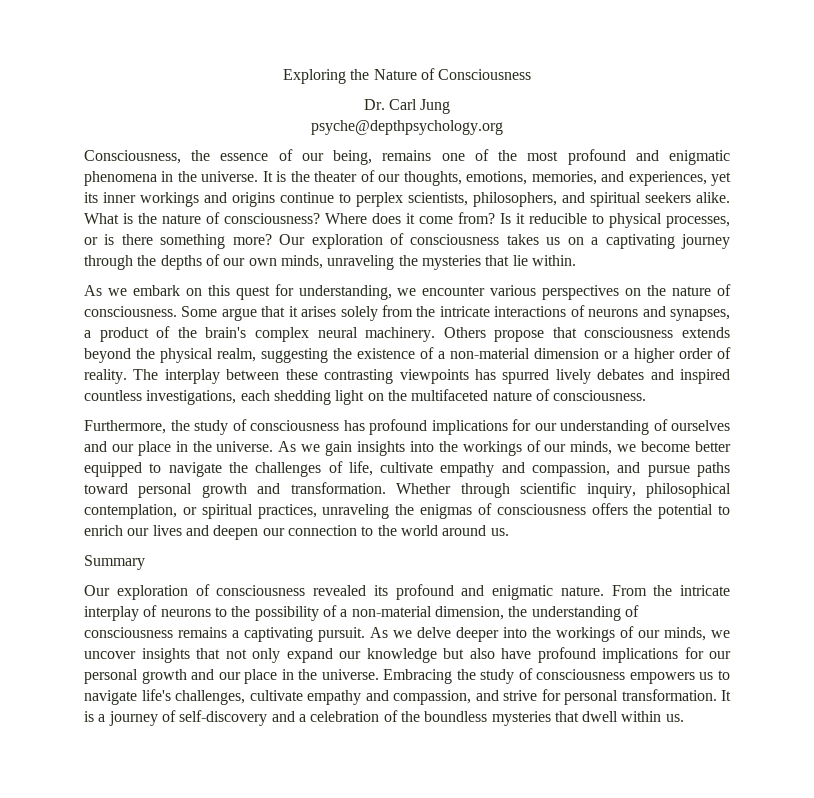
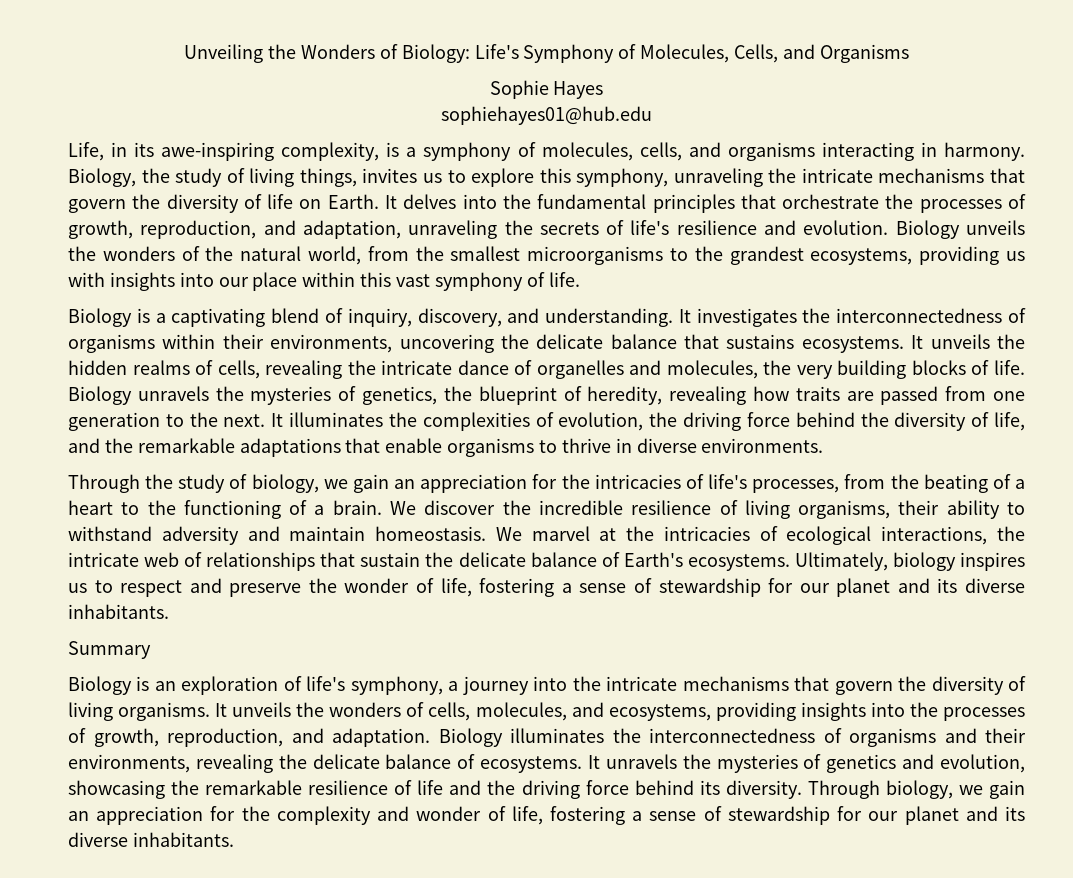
- Exploring the Nature of Consciousness
- Dr. Carl Jung
- psyche@depthpsychology.org
- Consciousness, the essence of our being, remains one of the most profound and enigmatic phenomena in the universe. It is the theater of our thoughts, emotions, memories, and experiences, yet its inner workings and origins continue to perplex scientists, philosophers, and spiritual seekers alike. What is the nature of consciousness? Where does it come from? Is it reducible to physical processes, or is there something more? Our exploration of consciousness takes us on a captivating journey through the depths of our own minds, unraveling the mysteries that lie within.
- As we embark on this quest for understanding, we encounter various perspectives on the nature of consciousness. Some argue that it arises solely from the intricate interactions of neurons and synapses, a product of the brain's complex neural machinery. Others propose that consciousness extends beyond the physical realm, suggesting the existence of a non-material dimension or a higher order of reality. The interplay between these contrasting viewpoints has spurred lively debates and inspired countless investigations, each shedding light on the multifaceted nature of consciousness.
- Furthermore, the study of consciousness has profound implications for our understanding of ourselves and our place in the universe. As we gain insights into the workings of our minds, we become better equipped to navigate the challenges of life, cultivate empathy and compassion, and pursue paths toward personal growth and transformation. Whether through scientific inquiry, philosophical contemplation, or spiritual practices, unraveling the enigmas of consciousness offers the potential to enrich our lives and deepen our connection to the world around us.
+ Unveiling the Wonders of Biology: Life's Symphony of Molecules, Cells, and Organisms
+ Sophie Hayes
+ sophiehayes01@hub.edu
+ Life, in its awe-inspiring complexity, is a symphony of molecules, cells, and organisms interacting in harmony. Biology, the study of living things, invites us to explore this symphony, unraveling the intricate mechanisms that govern the diversity of life on Earth. It delves into the fundamental principles that orchestrate the processes of growth, reproduction, and adaptation, unraveling the secrets of life's resilience and evolution. Biology unveils the wonders of the natural world, from the smallest microorganisms to the grandest ecosystems, providing us with insights into our place within this vast symphony of life.
+ Biology is a captivating blend of inquiry, discovery, and understanding. It investigates the interconnectedness of organisms within their environments, uncovering the delicate balance that sustains ecosystems. It unveils the hidden realms of cells, revealing the intricate dance of organelles and molecules, the very building blocks of life. Biology unravels the mysteries of genetics, the blueprint of heredity, revealing how traits are passed from one generation to the next. It illuminates the complexities of evolution, the driving force behind the diversity of life, and the remarkable adaptations that enable organisms to thrive in diverse environments.
+ Through the study of biology, we gain an appreciation for the intricacies of life's processes, from the beating of a heart to the functioning of a brain. We discover the incredible resilience of living organisms, their ability to withstand adversity and maintain homeostasis. We marvel at the intricacies of ecological interactions, the intricate web of relationships that sustain the delicate balance of Earth's ecosystems. Ultimately, biology inspires us to respect and preserve the wonder of life, fostering a sense of stewardship for our planet and its diverse inhabitants.
  Summary
- Our exploration of consciousness revealed its profound and enigmatic nature. From the intricate interplay of neurons to the possibility of a non-material dimension, the understanding of consciousness remains a captivating pursuit. As we delve deeper into the workings of our minds, we uncover insights that not only expand our knowledge but also have profound implications for our personal growth and our place in the universe. Embracing the study of consciousness empowers us to navigate life's challenges, cultivate empathy and compassion, and strive for personal transformation. It is a journey of self-discovery and a celebration of the boundless mysteries that dwell within us.
+ Biology is an exploration of life's symphony, a journey into the intricate mechanisms that govern the diversity of living organisms. It unveils the wonders of cells, molecules, and ecosystems, providing insights into the processes of growth, reproduction, and adaptation. Biology illuminates the interconnectedness of organisms and their environments, revealing the delicate balance of ecosystems. It unravels the mysteries of genetics and evolution, showcasing the remarkable resilience of life and the driving force behind its diversity. Through biology, we gain an appreciation for the complexity and wonder of life, fostering a sense of stewardship for our planet and its diverse inhabitants.

